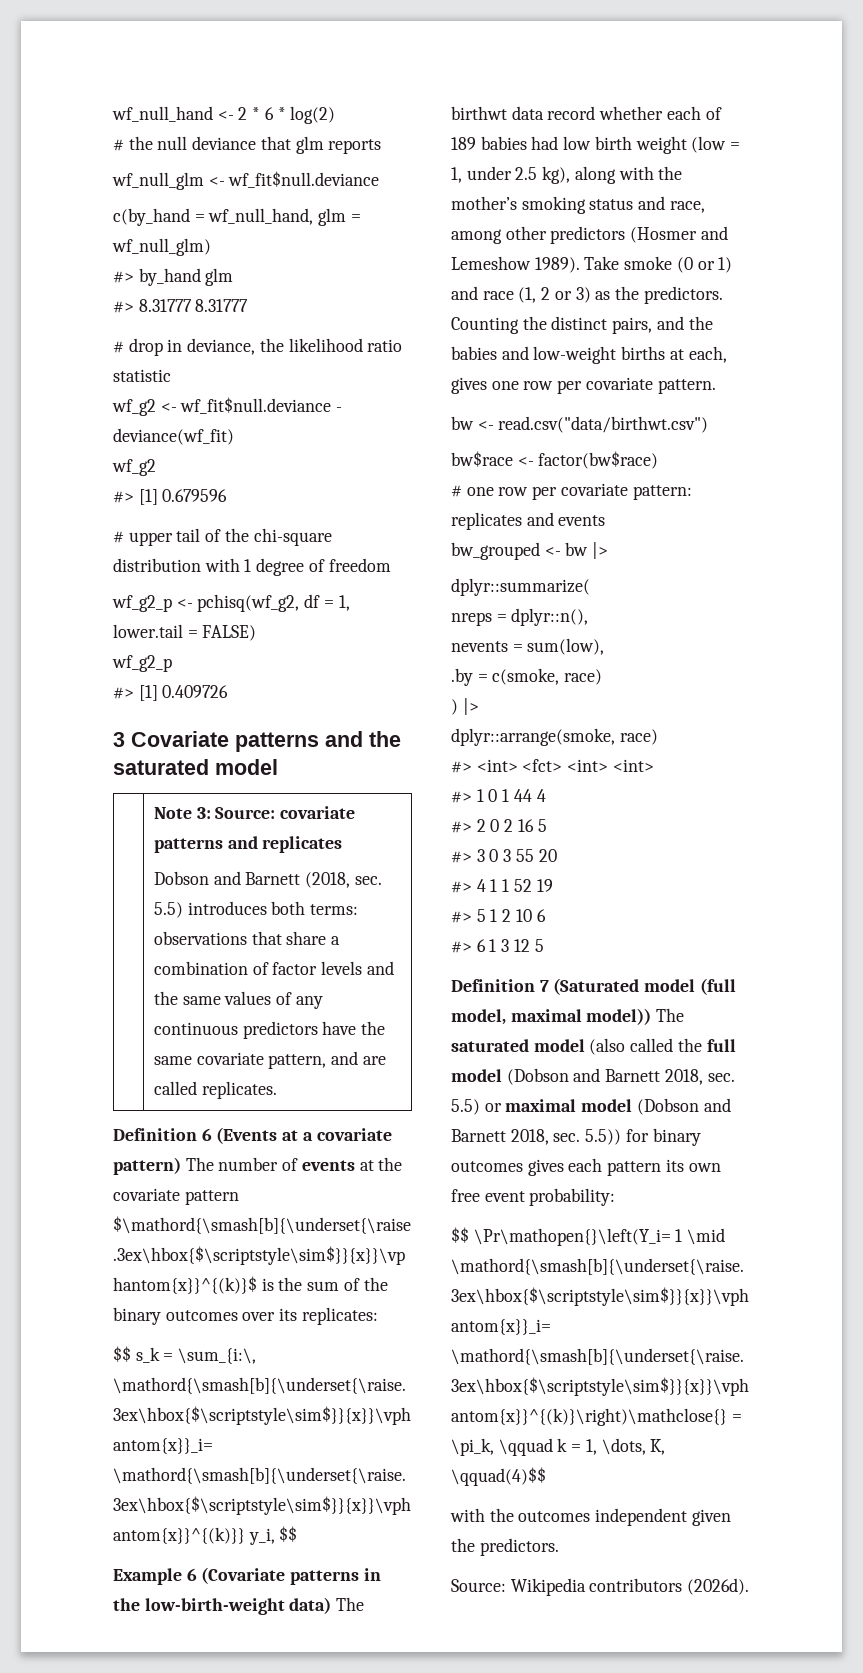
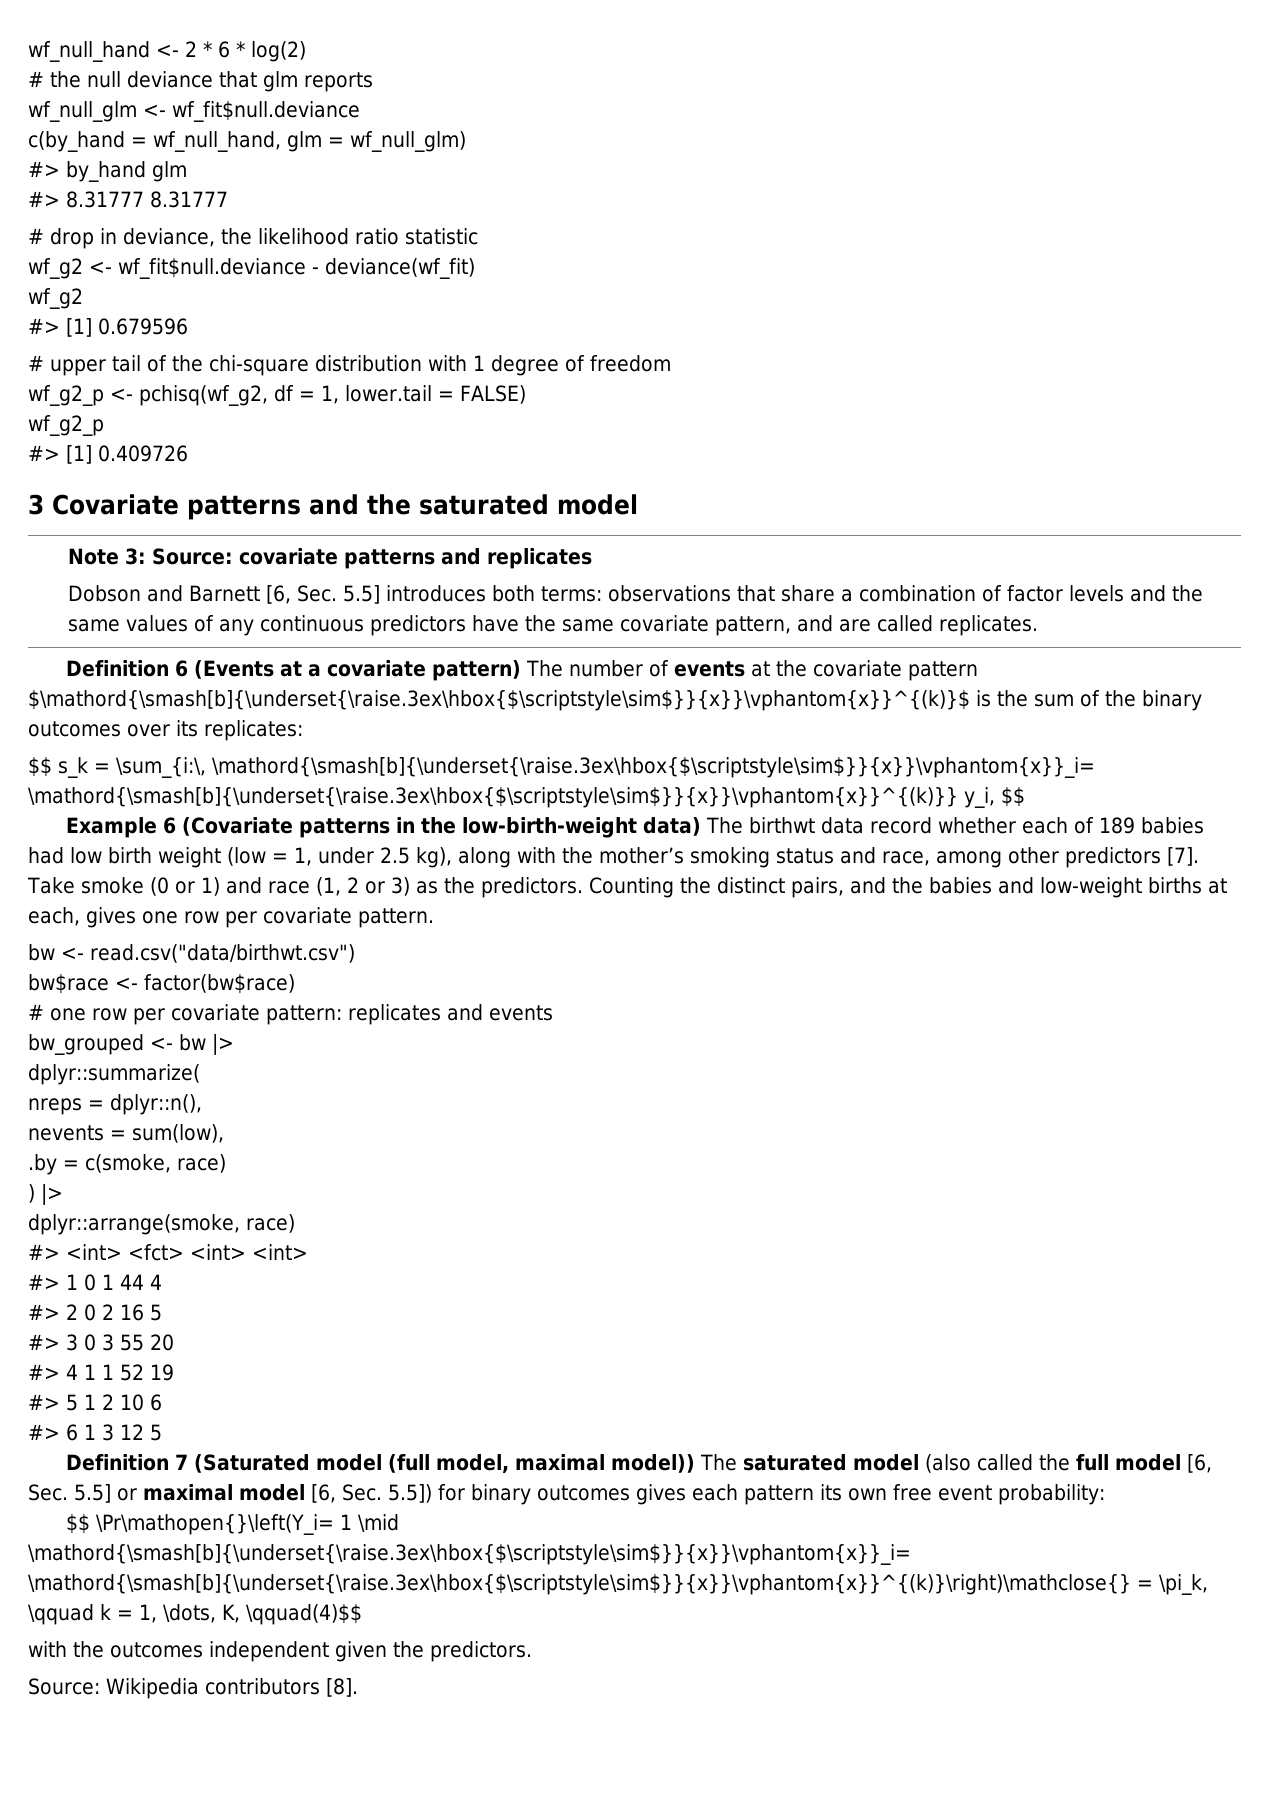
- Dobson and Barnett (2018, sec. 5.5) introduces both terms: observations that share a combination of factor levels and the same values of any continuous predictors have the same covariate pattern, and are called replicates.
+ Dobson and Barnett [6, Sec. 5.5] introduces both terms: observations that share a combination of factor levels and the same values of any continuous predictors have the same covariate pattern, and are called replicates.
- Example 6 (Covariate patterns in the low-birth-weight data) The birthwt data record whether each of 189 babies had low birth weight (low = 1, under 2.5 kg), along with the mother’s smoking status and race, among other predictors (Hosmer and Lemeshow 1989).
+ Example 6 (Covariate patterns in the low-birth-weight data) The birthwt data record whether each of 189 babies had low birth weight (low = 1, under 2.5 kg), along with the mother’s smoking status and race, among other predictors [7].
- Definition 7 (Saturated model (full model, maximal model)) The saturated model (also called the full model (Dobson and Barnett 2018, sec. 5.5) or maximal model (Dobson and Barnett 2018, sec. 5.5)) for binary outcomes gives each pattern its own free event probability:
+ Definition 7 (Saturated model (full model, maximal model)) The saturated model (also called the full model [6, Sec. 5.5] or maximal model [6, Sec. 5.5]) for binary outcomes gives each pattern its own free event probability:
- Source: Wikipedia contributors (2026d).
+ Source: Wikipedia contributors [8].

